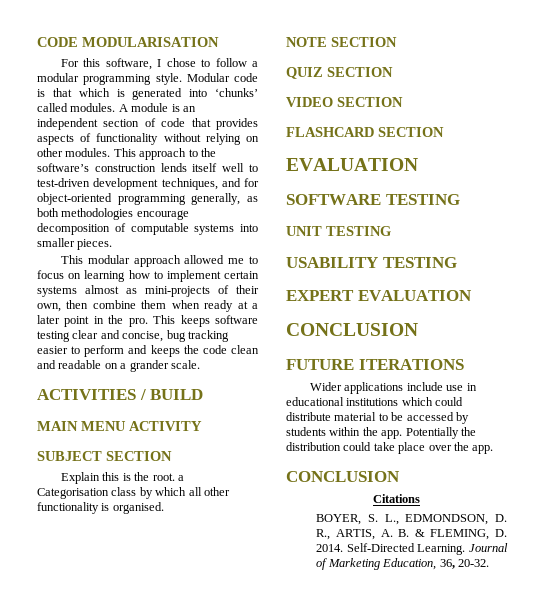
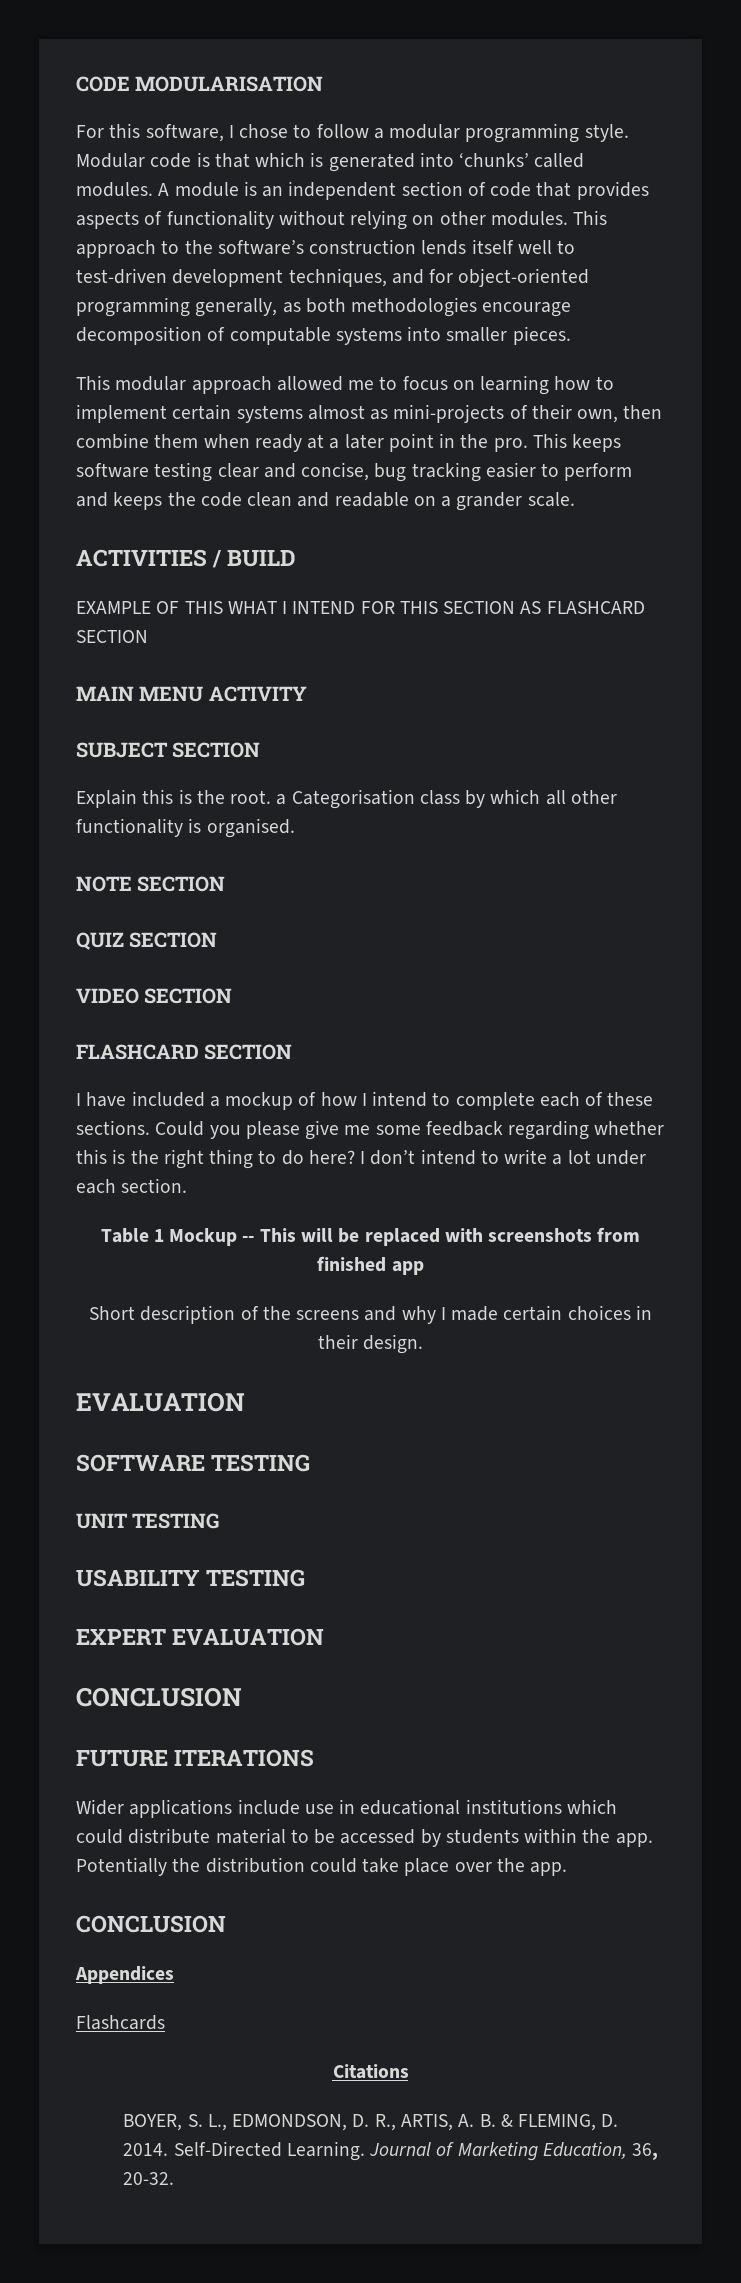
+ EXAMPLE OF THIS WHAT I INTEND FOR THIS SECTION AS FLASHCARD SECTION
+ I have included a mockup of how I intend to complete each of these sections. Could you please give me some feedback regarding whether this is the right thing to do here? I don’t intend to write a lot under each section.
+ Table 1 Mockup -- This will be replaced with screenshots from finished app
+ Short description of the screens and why I made certain choices in their design.
+ Appendices
+ Flashcards

